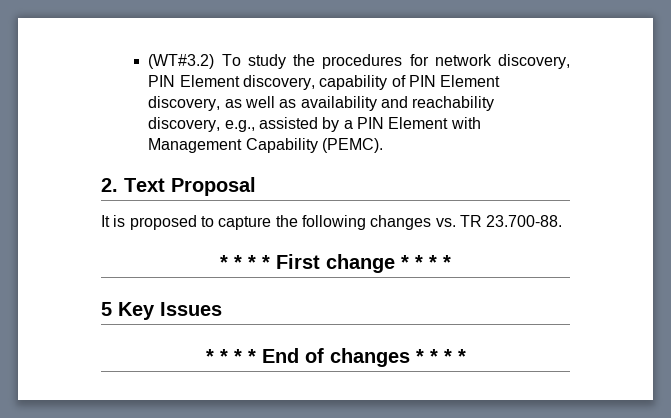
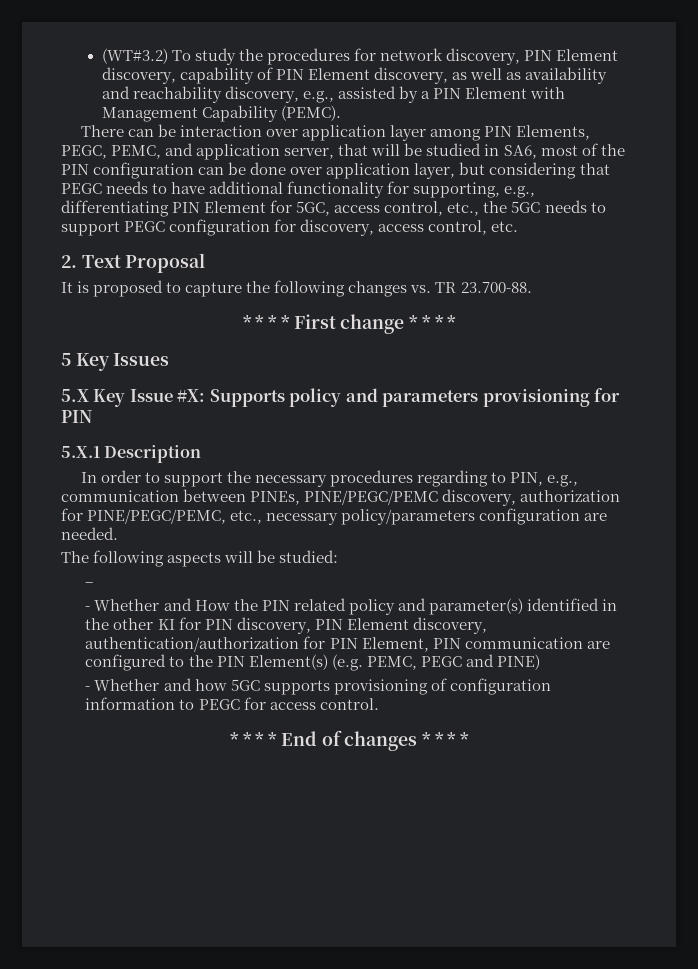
+ There can be interaction over application layer among PIN Elements, PEGC, PEMC, and application server, that will be studied in SA6, most of the PIN configuration can be done over application layer, but considering that PEGC needs to have additional functionality for supporting, e.g., differentiating PIN Element for 5GC, access control, etc., the 5GC needs to support PEGC configuration for discovery, access control, etc.
+ 5.X Key Issue #X: Supports policy and parameters provisioning for PIN
+ 5.X.1 Description
+ In order to support the necessary procedures regarding to PIN, e.g., communication between PINEs, PINE/PEGC/PEMC discovery, authorization for PINE/PEGC/PEMC, etc., necessary policy/parameters configuration are needed.
+ The following aspects will be studied:
+ –
+ - Whether and How the PIN related policy and parameter(s) identified in the other KI for PIN discovery, PIN Element discovery, authentication/authorization for PIN Element, PIN communication are configured to the PIN Element(s) (e.g. PEMC, PEGC and PINE)
+ - Whether and how 5GC supports provisioning of configuration information to PEGC for access control.

